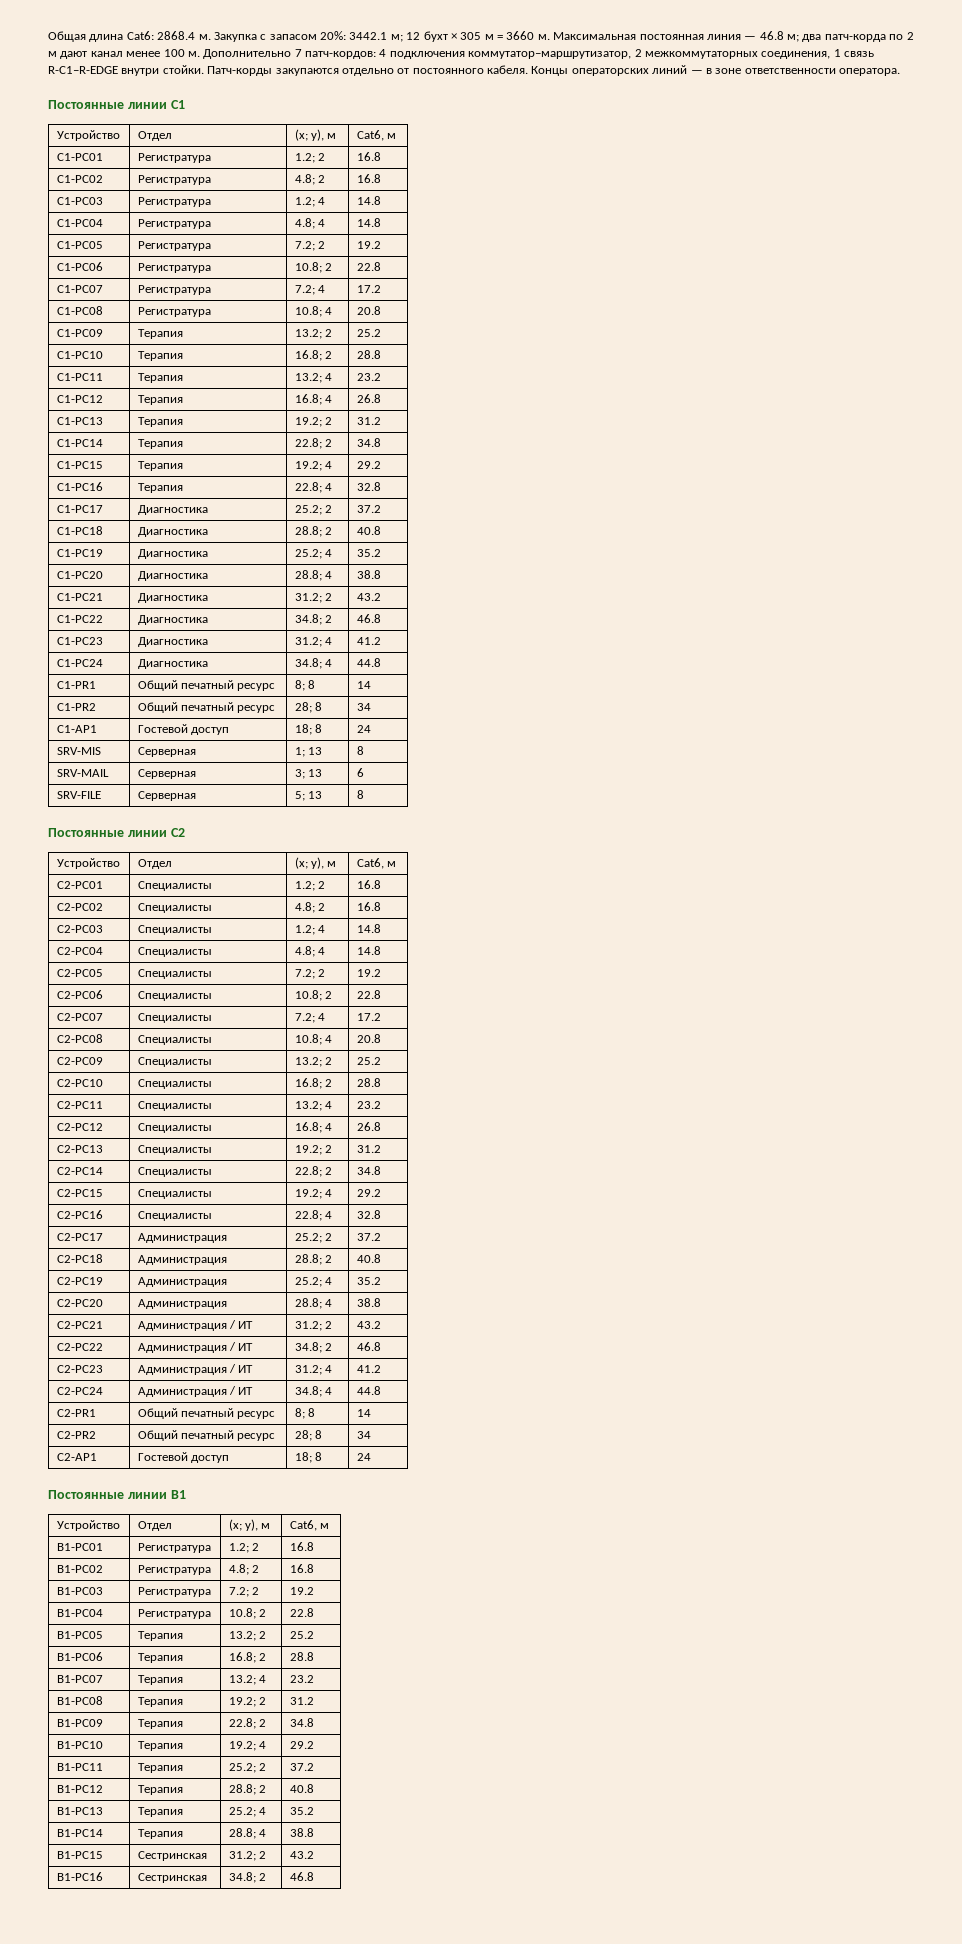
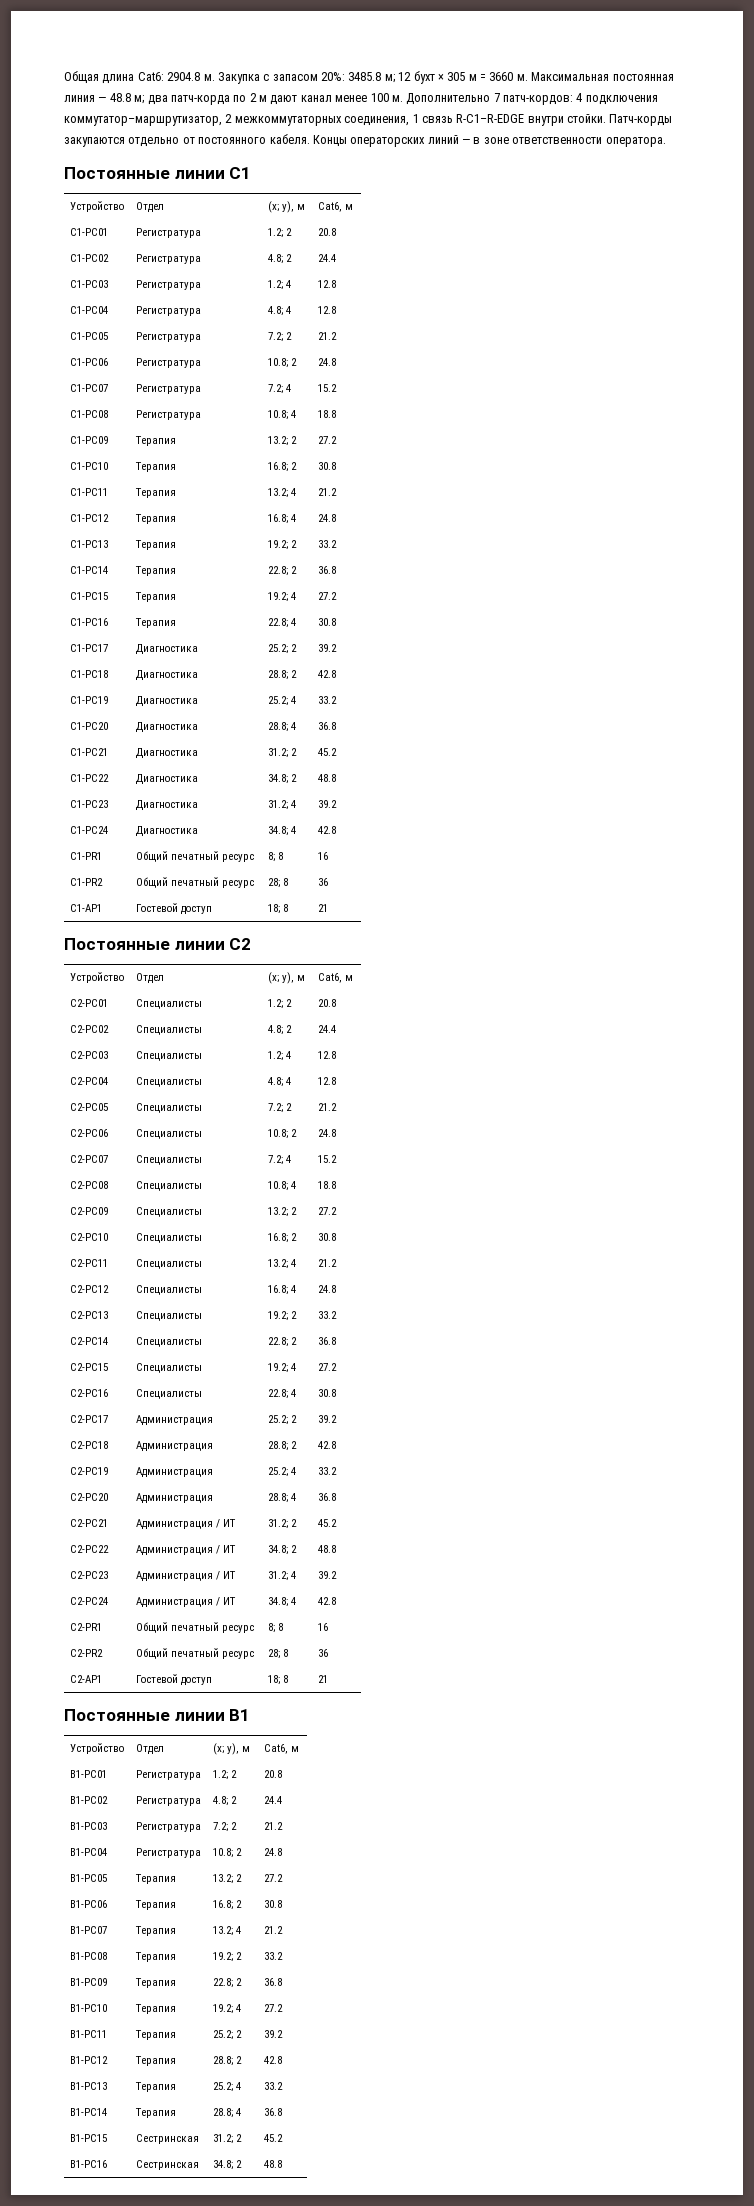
- Общая длина Cat6: 2868.4 м.
+ Общая длина Cat6: 2904.8 м.
- Закупка с запасом 20%: 3442.1 м; 12 бухт × 305 м = 3660 м.
+ Закупка с запасом 20%: 3485.8 м; 12 бухт × 305 м = 3660 м.
- Максимальная постоянная линия — 46.8 м; два патч-корда по 2 м дают канал менее 100 м.
+ Максимальная постоянная линия — 48.8 м; два патч-корда по 2 м дают канал менее 100 м.
- C1-PC01 | Регистратура | 1.2; 2 | 16.8
+ C1-PC01 | Регистратура | 1.2; 2 | 20.8
- C1-PC02 | Регистратура | 4.8; 2 | 16.8
+ C1-PC02 | Регистратура | 4.8; 2 | 24.4
- C1-PC03 | Регистратура | 1.2; 4 | 14.8
+ C1-PC03 | Регистратура | 1.2; 4 | 12.8
- C1-PC04 | Регистратура | 4.8; 4 | 14.8
+ C1-PC04 | Регистратура | 4.8; 4 | 12.8
- C1-PC05 | Регистратура | 7.2; 2 | 19.2
+ C1-PC05 | Регистратура | 7.2; 2 | 21.2
- C1-PC06 | Регистратура | 10.8; 2 | 22.8
+ C1-PC06 | Регистратура | 10.8; 2 | 24.8
- C1-PC07 | Регистратура | 7.2; 4 | 17.2
+ C1-PC07 | Регистратура | 7.2; 4 | 15.2
- C1-PC08 | Регистратура | 10.8; 4 | 20.8
+ C1-PC08 | Регистратура | 10.8; 4 | 18.8
- C1-PC09 | Терапия | 13.2; 2 | 25.2
+ C1-PC09 | Терапия | 13.2; 2 | 27.2
- C1-PC10 | Терапия | 16.8; 2 | 28.8
+ C1-PC10 | Терапия | 16.8; 2 | 30.8
- C1-PC11 | Терапия | 13.2; 4 | 23.2
+ C1-PC11 | Терапия | 13.2; 4 | 21.2
- C1-PC12 | Терапия | 16.8; 4 | 26.8
+ C1-PC12 | Терапия | 16.8; 4 | 24.8
- C1-PC13 | Терапия | 19.2; 2 | 31.2
+ C1-PC13 | Терапия | 19.2; 2 | 33.2
- C1-PC14 | Терапия | 22.8; 2 | 34.8
+ C1-PC14 | Терапия | 22.8; 2 | 36.8
- C1-PC15 | Терапия | 19.2; 4 | 29.2
+ C1-PC15 | Терапия | 19.2; 4 | 27.2
- C1-PC16 | Терапия | 22.8; 4 | 32.8
+ C1-PC16 | Терапия | 22.8; 4 | 30.8
- C1-PC17 | Диагностика | 25.2; 2 | 37.2
+ C1-PC17 | Диагностика | 25.2; 2 | 39.2
- C1-PC18 | Диагностика | 28.8; 2 | 40.8
+ C1-PC18 | Диагностика | 28.8; 2 | 42.8
- C1-PC19 | Диагностика | 25.2; 4 | 35.2
+ C1-PC19 | Диагностика | 25.2; 4 | 33.2
- C1-PC20 | Диагностика | 28.8; 4 | 38.8
+ C1-PC20 | Диагностика | 28.8; 4 | 36.8
- C1-PC21 | Диагностика | 31.2; 2 | 43.2
+ C1-PC21 | Диагностика | 31.2; 2 | 45.2
- C1-PC22 | Диагностика | 34.8; 2 | 46.8
+ C1-PC22 | Диагностика | 34.8; 2 | 48.8
- C1-PC23 | Диагностика | 31.2; 4 | 41.2
+ C1-PC23 | Диагностика | 31.2; 4 | 39.2
- C1-PC24 | Диагностика | 34.8; 4 | 44.8
+ C1-PC24 | Диагностика | 34.8; 4 | 42.8
- C1-PR1 | Общий печатный ресурс | 8; 8 | 14
+ C1-PR1 | Общий печатный ресурс | 8; 8 | 16
- C1-PR2 | Общий печатный ресурс | 28; 8 | 34
+ C1-PR2 | Общий печатный ресурс | 28; 8 | 36
- C1-AP1 | Гостевой доступ | 18; 8 | 24
- SRV-MIS | Серверная | 1; 13 | 8
- SRV-MAIL | Серверная | 3; 13 | 6
- SRV-FILE | Серверная | 5; 13 | 8
+ C1-AP1 | Гостевой доступ | 18; 8 | 21
- C2-PC01 | Специалисты | 1.2; 2 | 16.8
+ C2-PC01 | Специалисты | 1.2; 2 | 20.8
- C2-PC02 | Специалисты | 4.8; 2 | 16.8
+ C2-PC02 | Специалисты | 4.8; 2 | 24.4
- C2-PC03 | Специалисты | 1.2; 4 | 14.8
+ C2-PC03 | Специалисты | 1.2; 4 | 12.8
- C2-PC04 | Специалисты | 4.8; 4 | 14.8
+ C2-PC04 | Специалисты | 4.8; 4 | 12.8
- C2-PC05 | Специалисты | 7.2; 2 | 19.2
+ C2-PC05 | Специалисты | 7.2; 2 | 21.2
- C2-PC06 | Специалисты | 10.8; 2 | 22.8
+ C2-PC06 | Специалисты | 10.8; 2 | 24.8
- C2-PC07 | Специалисты | 7.2; 4 | 17.2
+ C2-PC07 | Специалисты | 7.2; 4 | 15.2
- C2-PC08 | Специалисты | 10.8; 4 | 20.8
+ C2-PC08 | Специалисты | 10.8; 4 | 18.8
- C2-PC09 | Специалисты | 13.2; 2 | 25.2
+ C2-PC09 | Специалисты | 13.2; 2 | 27.2
- C2-PC10 | Специалисты | 16.8; 2 | 28.8
+ C2-PC10 | Специалисты | 16.8; 2 | 30.8
- C2-PC11 | Специалисты | 13.2; 4 | 23.2
+ C2-PC11 | Специалисты | 13.2; 4 | 21.2
- C2-PC12 | Специалисты | 16.8; 4 | 26.8
+ C2-PC12 | Специалисты | 16.8; 4 | 24.8
- C2-PC13 | Специалисты | 19.2; 2 | 31.2
+ C2-PC13 | Специалисты | 19.2; 2 | 33.2
- C2-PC14 | Специалисты | 22.8; 2 | 34.8
+ C2-PC14 | Специалисты | 22.8; 2 | 36.8
- C2-PC15 | Специалисты | 19.2; 4 | 29.2
+ C2-PC15 | Специалисты | 19.2; 4 | 27.2
- C2-PC16 | Специалисты | 22.8; 4 | 32.8
+ C2-PC16 | Специалисты | 22.8; 4 | 30.8
- C2-PC17 | Администрация | 25.2; 2 | 37.2
+ C2-PC17 | Администрация | 25.2; 2 | 39.2
- C2-PC18 | Администрация | 28.8; 2 | 40.8
+ C2-PC18 | Администрация | 28.8; 2 | 42.8
- C2-PC19 | Администрация | 25.2; 4 | 35.2
+ C2-PC19 | Администрация | 25.2; 4 | 33.2
- C2-PC20 | Администрация | 28.8; 4 | 38.8
+ C2-PC20 | Администрация | 28.8; 4 | 36.8
- C2-PC21 | Администрация / ИТ | 31.2; 2 | 43.2
+ C2-PC21 | Администрация / ИТ | 31.2; 2 | 45.2
- C2-PC22 | Администрация / ИТ | 34.8; 2 | 46.8
+ C2-PC22 | Администрация / ИТ | 34.8; 2 | 48.8
- C2-PC23 | Администрация / ИТ | 31.2; 4 | 41.2
+ C2-PC23 | Администрация / ИТ | 31.2; 4 | 39.2
- C2-PC24 | Администрация / ИТ | 34.8; 4 | 44.8
+ C2-PC24 | Администрация / ИТ | 34.8; 4 | 42.8
- C2-PR1 | Общий печатный ресурс | 8; 8 | 14
+ C2-PR1 | Общий печатный ресурс | 8; 8 | 16
- C2-PR2 | Общий печатный ресурс | 28; 8 | 34
+ C2-PR2 | Общий печатный ресурс | 28; 8 | 36
- C2-AP1 | Гостевой доступ | 18; 8 | 24
+ C2-AP1 | Гостевой доступ | 18; 8 | 21
- B1-PC01 | Регистратура | 1.2; 2 | 16.8
+ B1-PC01 | Регистратура | 1.2; 2 | 20.8
- B1-PC02 | Регистратура | 4.8; 2 | 16.8
+ B1-PC02 | Регистратура | 4.8; 2 | 24.4
- B1-PC03 | Регистратура | 7.2; 2 | 19.2
+ B1-PC03 | Регистратура | 7.2; 2 | 21.2
- B1-PC04 | Регистратура | 10.8; 2 | 22.8
+ B1-PC04 | Регистратура | 10.8; 2 | 24.8
- B1-PC05 | Терапия | 13.2; 2 | 25.2
+ B1-PC05 | Терапия | 13.2; 2 | 27.2
- B1-PC06 | Терапия | 16.8; 2 | 28.8
+ B1-PC06 | Терапия | 16.8; 2 | 30.8
- B1-PC07 | Терапия | 13.2; 4 | 23.2
+ B1-PC07 | Терапия | 13.2; 4 | 21.2
- B1-PC08 | Терапия | 19.2; 2 | 31.2
+ B1-PC08 | Терапия | 19.2; 2 | 33.2
- B1-PC09 | Терапия | 22.8; 2 | 34.8
+ B1-PC09 | Терапия | 22.8; 2 | 36.8
- B1-PC10 | Терапия | 19.2; 4 | 29.2
+ B1-PC10 | Терапия | 19.2; 4 | 27.2
- B1-PC11 | Терапия | 25.2; 2 | 37.2
+ B1-PC11 | Терапия | 25.2; 2 | 39.2
- B1-PC12 | Терапия | 28.8; 2 | 40.8
+ B1-PC12 | Терапия | 28.8; 2 | 42.8
- B1-PC13 | Терапия | 25.2; 4 | 35.2
+ B1-PC13 | Терапия | 25.2; 4 | 33.2
- B1-PC14 | Терапия | 28.8; 4 | 38.8
+ B1-PC14 | Терапия | 28.8; 4 | 36.8
- B1-PC15 | Сестринская | 31.2; 2 | 43.2
+ B1-PC15 | Сестринская | 31.2; 2 | 45.2
- B1-PC16 | Сестринская | 34.8; 2 | 46.8
+ B1-PC16 | Сестринская | 34.8; 2 | 48.8

